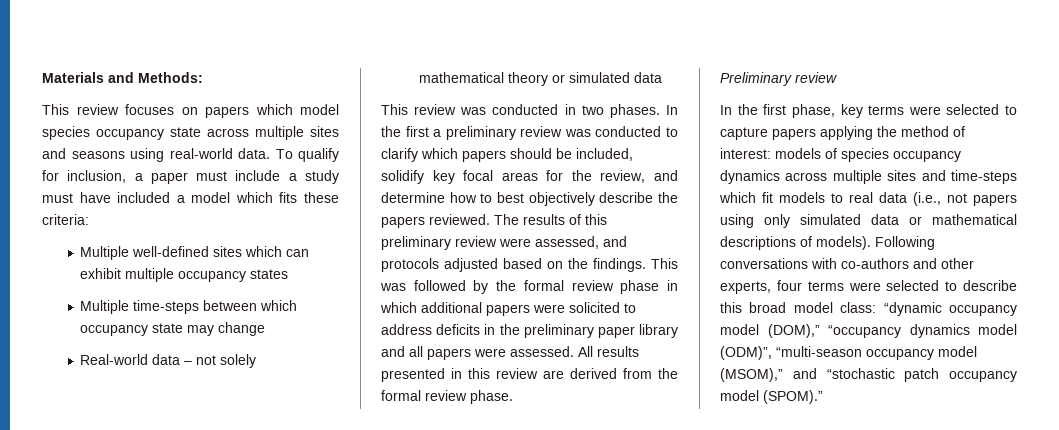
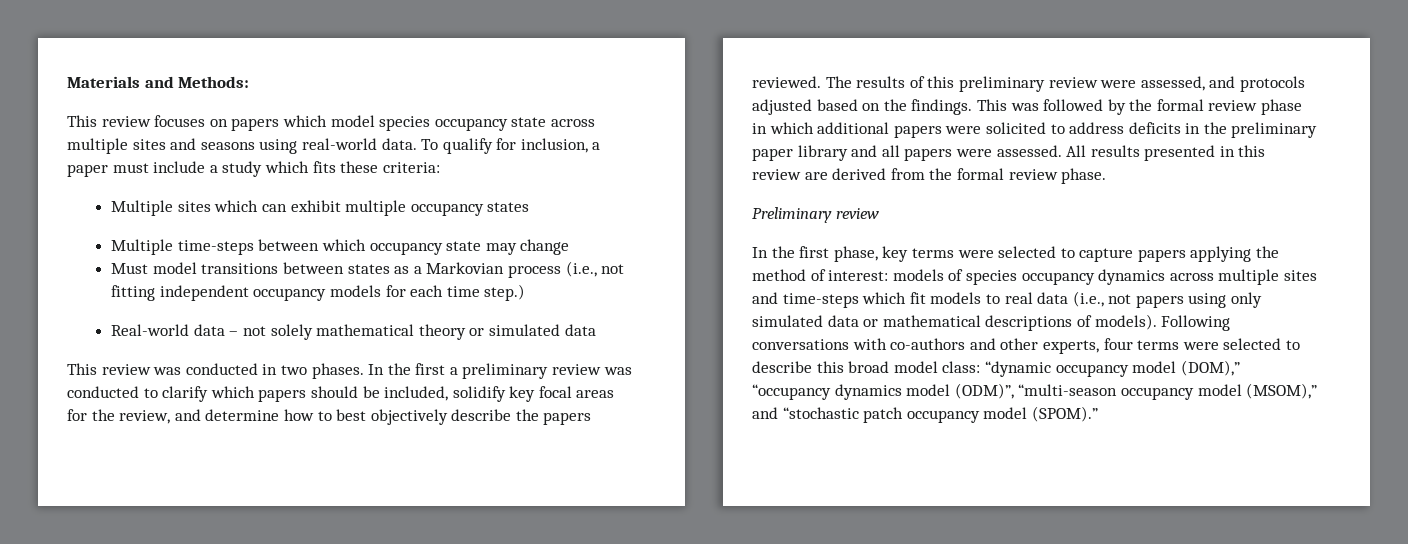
- To qualify for inclusion, a paper must include a study must have included a model which fits these criteria:
+ To qualify for inclusion, a paper must include a study which fits these criteria:
- Multiple well-defined sites which can exhibit multiple occupancy states
+ Multiple sites which can exhibit multiple occupancy states
+ Must model transitions between states as a Markovian process (i.e., not fitting independent occupancy models for each time step.)

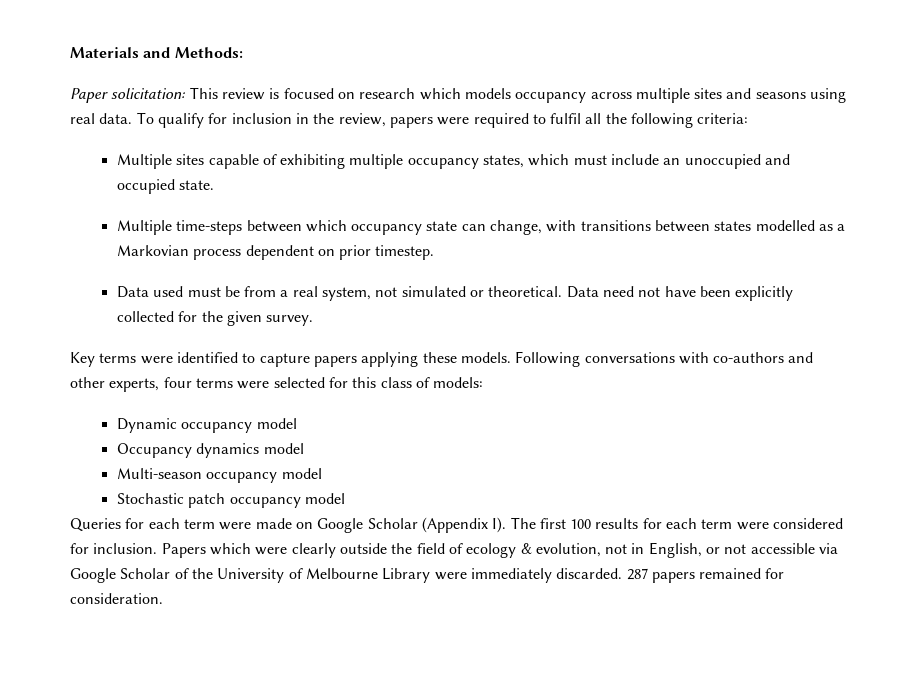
- This review focuses on papers which model species occupancy state across multiple sites and seasons using real-world data.
+ Paper solicitation: This review is focused on research which models occupancy across multiple sites and seasons using real data.
- To qualify for inclusion, a paper must include a study which fits these criteria:
- Multiple sites which can exhibit multiple occupancy states
+ To qualify for inclusion in the review, papers were required to fulfil all the following criteria:
+ Multiple sites capable of exhibiting multiple occupancy states, which must include an unoccupied and occupied state.
- Multiple time-steps between which occupancy state may change
- Must model transitions between states as a Markovian process (i.e., not fitting independent occupancy models for each time step.)
- Real-world data – not solely mathematical theory or simulated data
- This review was conducted in two phases. In the first a preliminary review was conducted to clarify which papers should be included, solidify key focal areas for the review, and determine how to best objectively describe the papers reviewed. The results of this preliminary review were assessed, and protocols adjusted based on the findings. This was followed by the formal review phase in which additional papers were solicited to address deficits in the preliminary paper library and all papers were assessed. All results presented in this review are derived from the formal review phase.
- Preliminary review
- In the first phase, key terms were selected to capture papers applying the method of interest: models of species occupancy dynamics across multiple sites and time-steps which fit models to real data (i.e., not papers using only simulated data or mathematical descriptions of models).
+ Multiple time-steps between which occupancy state can change, with transitions between states modelled as a Markovian process dependent on prior timestep.
+ Data used must be from a real system, not simulated or theoretical. Data need not have been explicitly collected for the given survey.
+ Key terms were identified to capture papers applying these models.
- Following conversations with co-authors and other experts, four terms were selected to describe this broad model class: “dynamic occupancy model (DOM),” “occupancy dynamics model (ODM)”, “multi-season occupancy model (MSOM),” and “stochastic patch occupancy model (SPOM).”
+ Following conversations with co-authors and other experts, four terms were selected for this class of models:
+ Dynamic occupancy model
+ Occupancy dynamics model
+ Multi-season occupancy model
+ Stochastic patch occupancy model
+ Queries for each term were made on Google Scholar (Appendix I). The first 100 results for each term were considered for inclusion. Papers which were clearly outside the field of ecology & evolution, not in English, or not accessible via Google Scholar of the University of Melbourne Library were immediately discarded. 287 papers remained for consideration.

